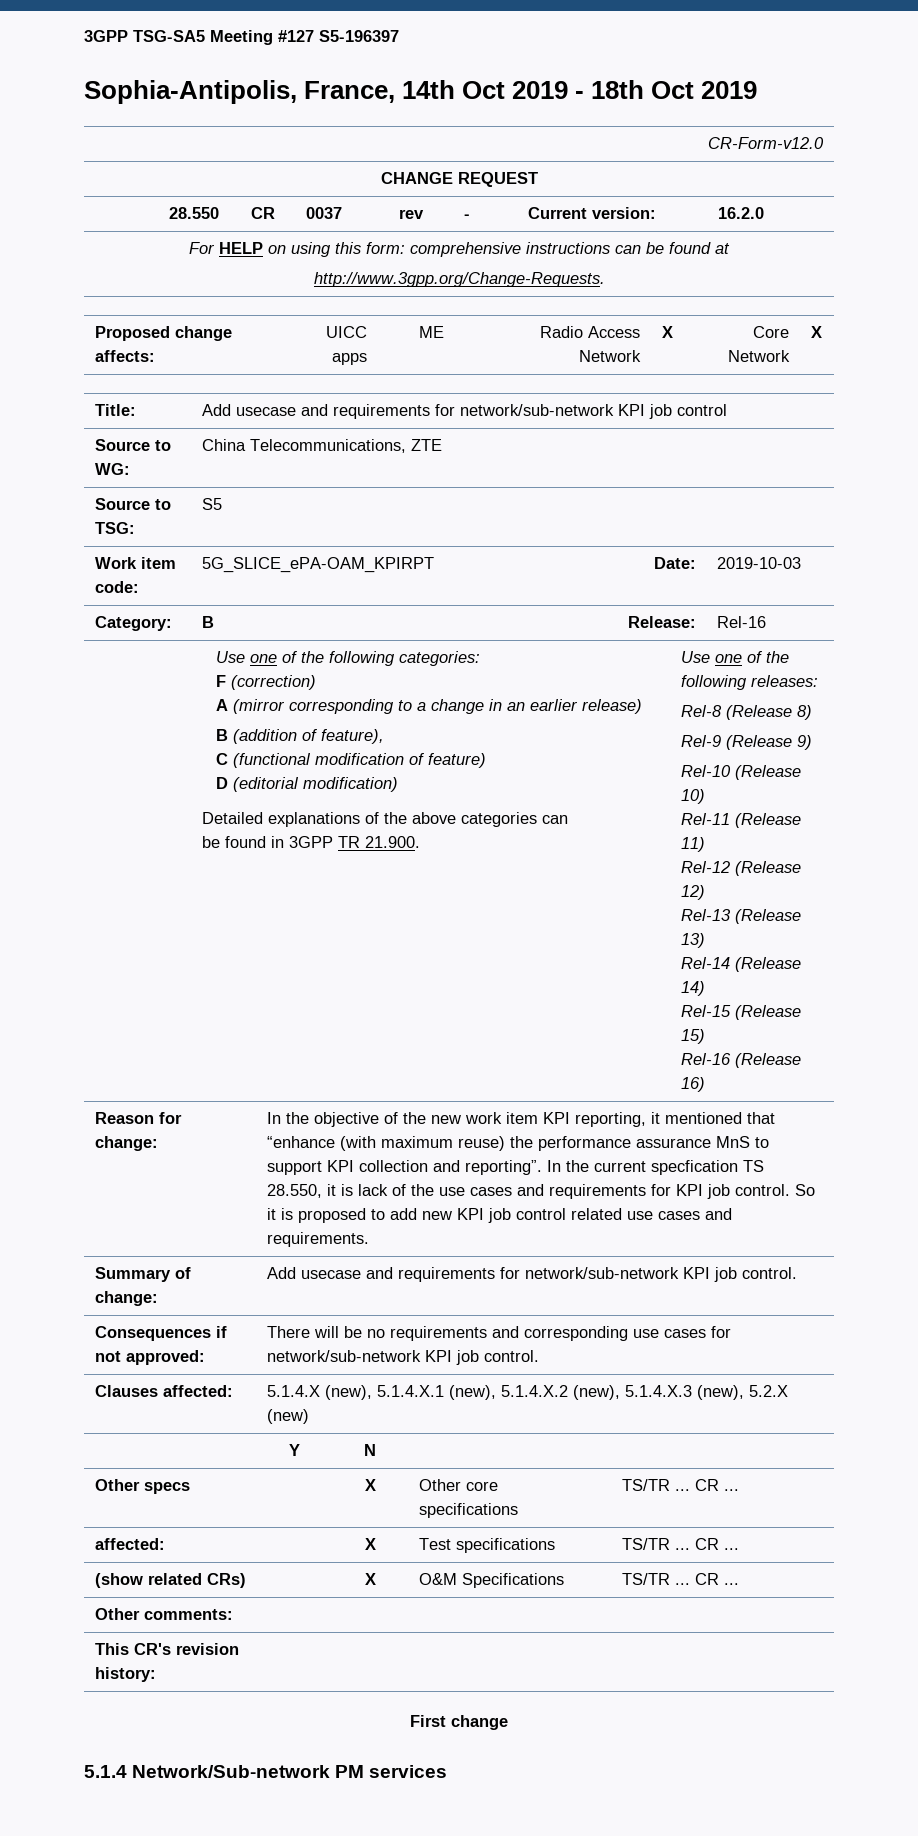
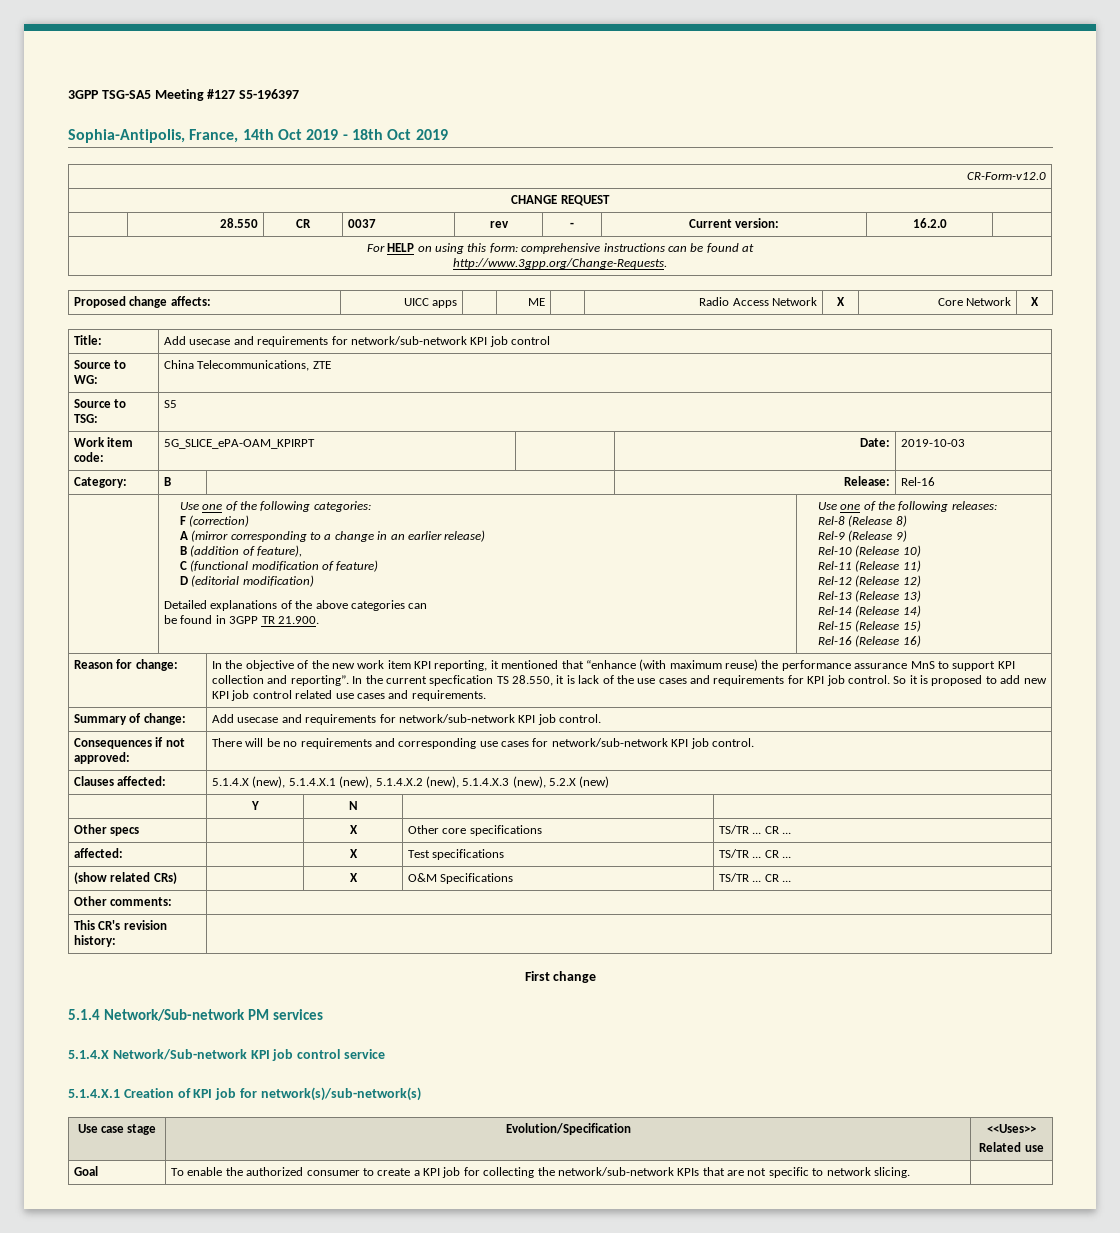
+ 5.1.4.X Network/Sub-network KPI job control service
+ 5.1.4.X.1 Creation of KPI job for network(s)/sub-network(s)
+ Use case stage | Evolution/Specification | <<Uses>>
+ Related use
+ Goal | To enable the authorized consumer to create a KPI job for collecting the network/sub-network KPIs that are not specific to network slicing. |

